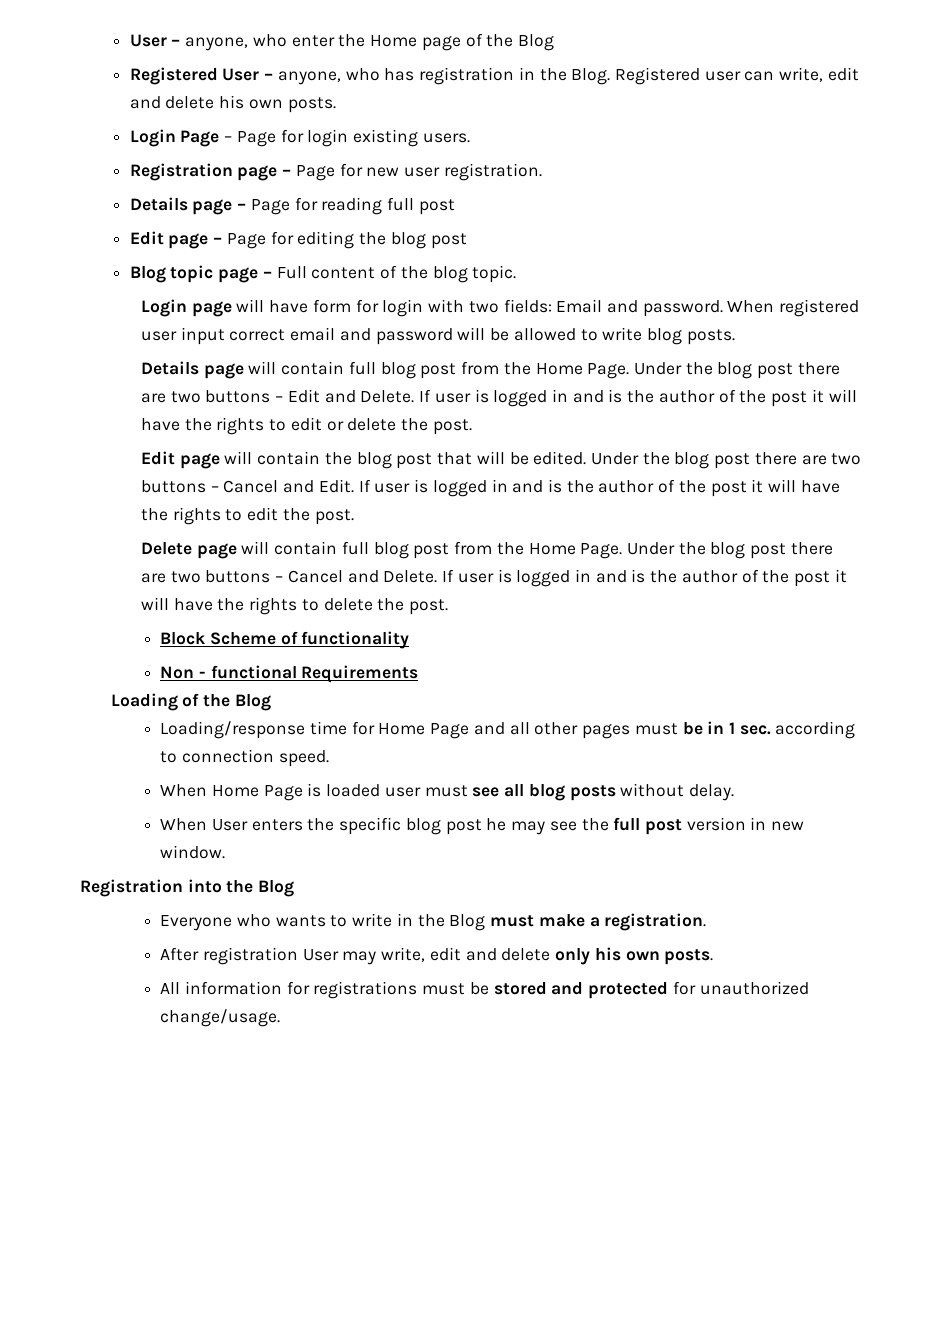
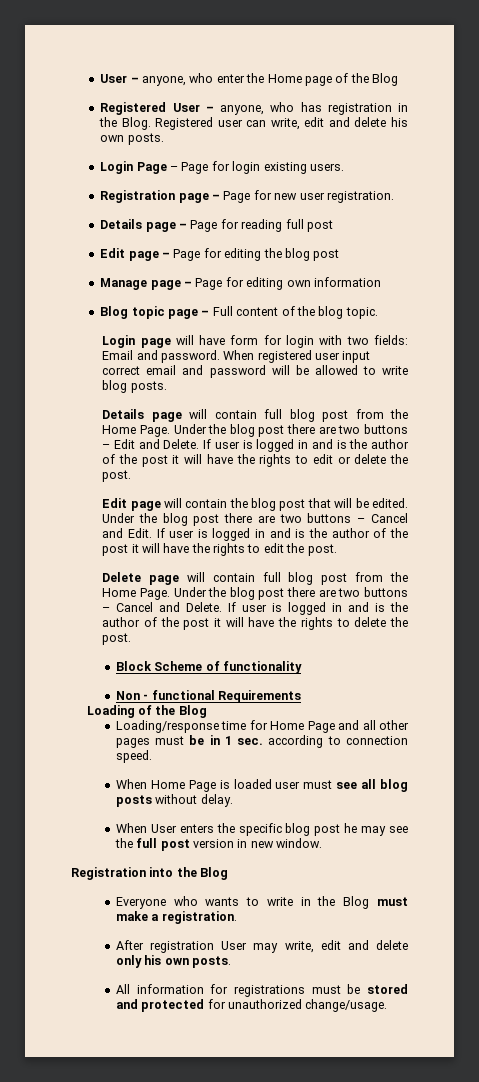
+ Manage page – Page for editing own information

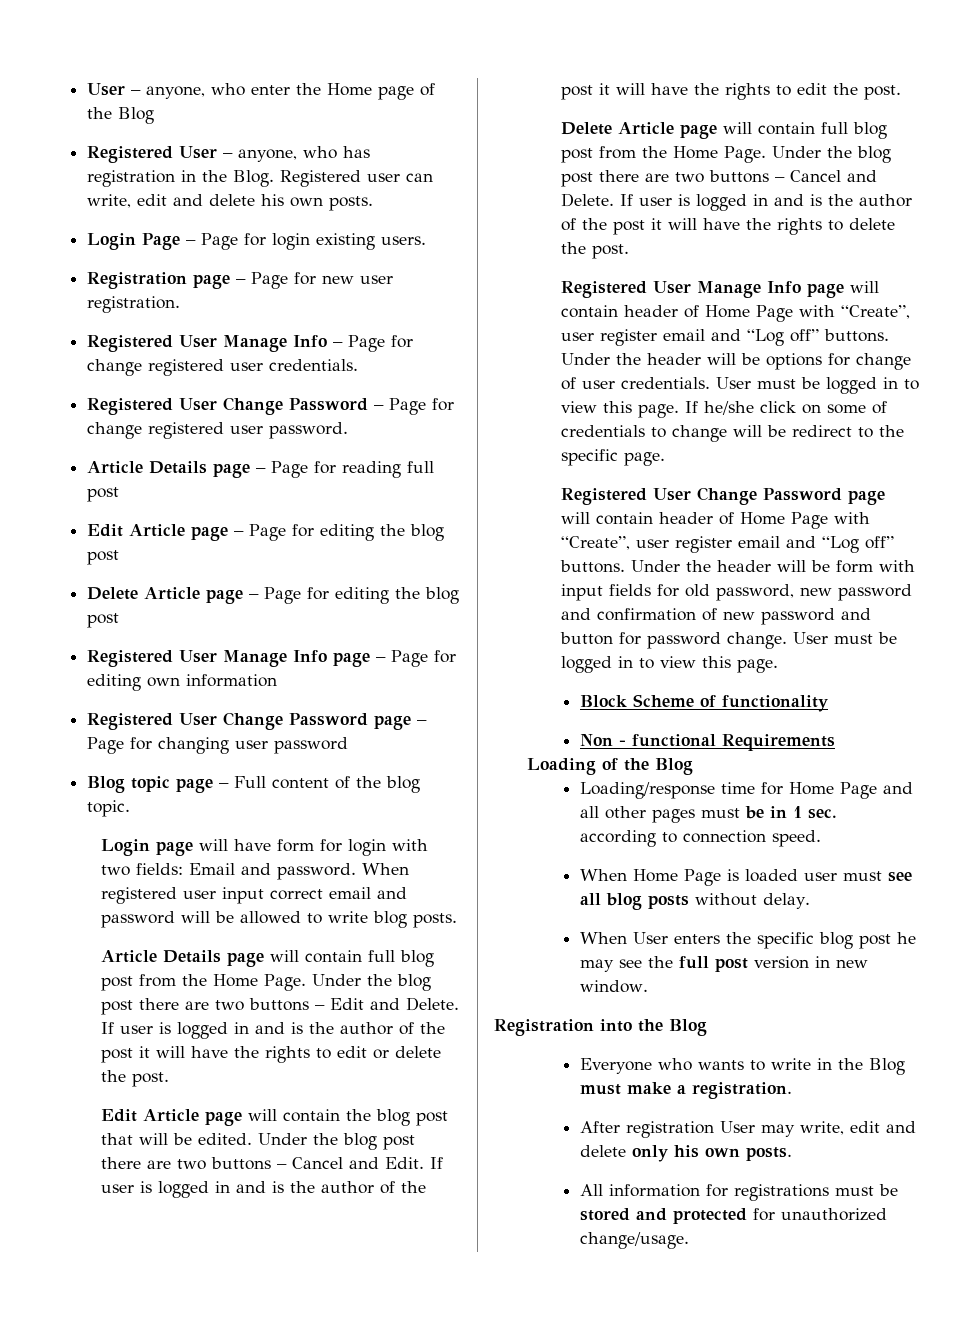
- Details page – Page for reading full post
+ Registered User Manage Info – Page for change registered user credentials.
+ Registered User Change Password – Page for change registered user password.
+ Article Details page – Page for reading full post
- Edit page – Page for editing the blog post
- Manage page – Page for editing own information
+ Edit Article page – Page for editing the blog post
+ Delete Article page – Page for editing the blog post
+ Registered User Manage Info page – Page for editing own information
+ Registered User Change Password page – Page for changing user password
- Details page will contain full blog post from the Home Page.
+ Article Details page will contain full blog post from the Home Page.
- Edit page will contain the blog post that will be edited.
+ Edit Article page will contain the blog post that will be edited.
- Delete page will contain full blog post from the Home Page.
+ Delete Article page will contain full blog post from the Home Page.
+ Registered User Manage Info page will contain header of Home Page with “Create”, user register email and “Log off” buttons. Under the header will be options for change of user credentials. User must be logged in to view this page. If he/she click on some of credentials to change will be redirect to the specific page.
+ Registered User Change Password page will contain header of Home Page with “Create”, user register email and “Log off” buttons. Under the header will be form with input fields for old password, new password and confirmation of new password and button for password change. User must be logged in to view this page.

